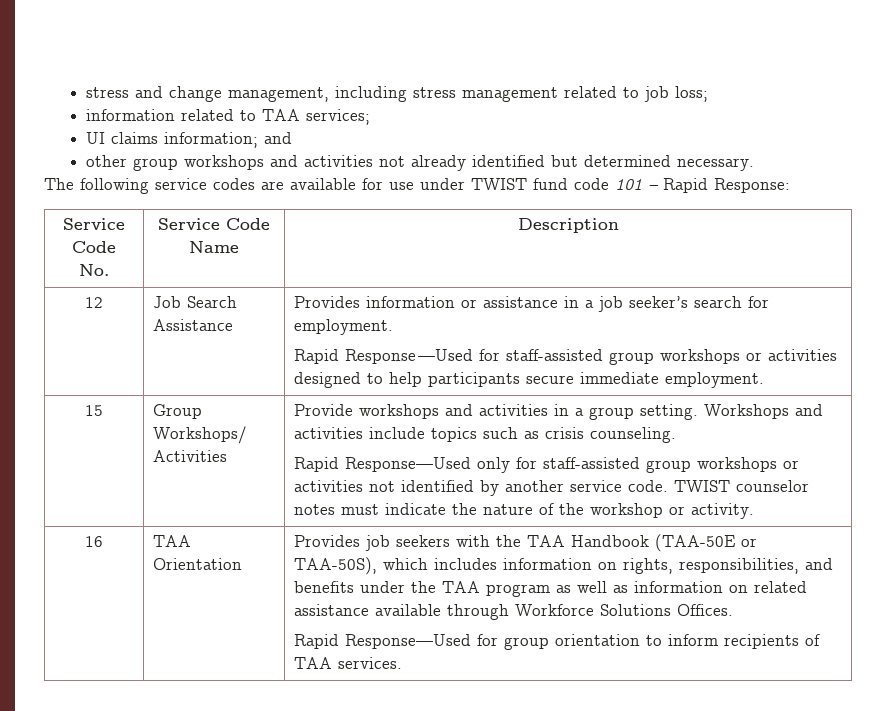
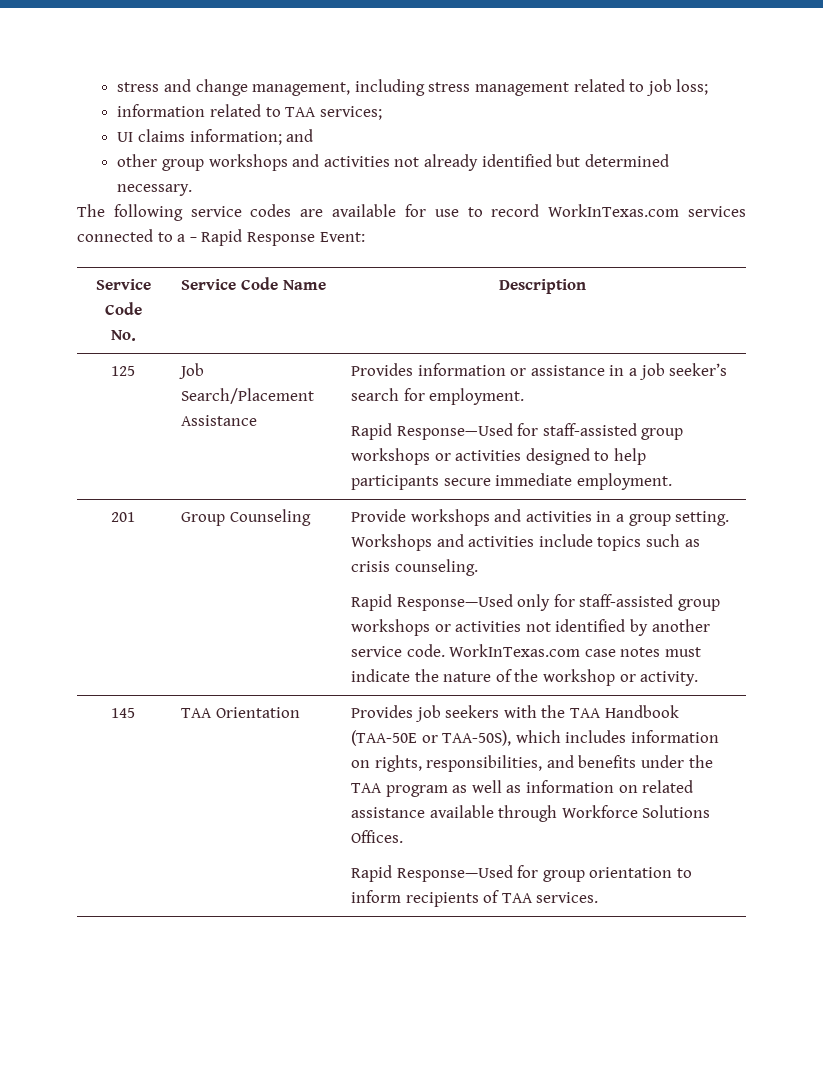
- The following service codes are available for use under TWIST fund code 101 – Rapid Response:
+ The following service codes are available for use to record WorkInTexas.com services connected to a – Rapid Response Event:
- 12 | Job Search Assistance | Provides information or assistance in a job seeker’s search for employment.
+ 125 | Job Search/Placement Assistance | Provides information or assistance in a job seeker’s search for employment.
- 15
+ 201
- Group Workshops/ Activities
+ Group Counseling
- TWIST counselor notes must indicate the nature of the workshop or activity.
+ WorkInTexas.com case notes must indicate the nature of the workshop or activity.
- 16
+ 145

